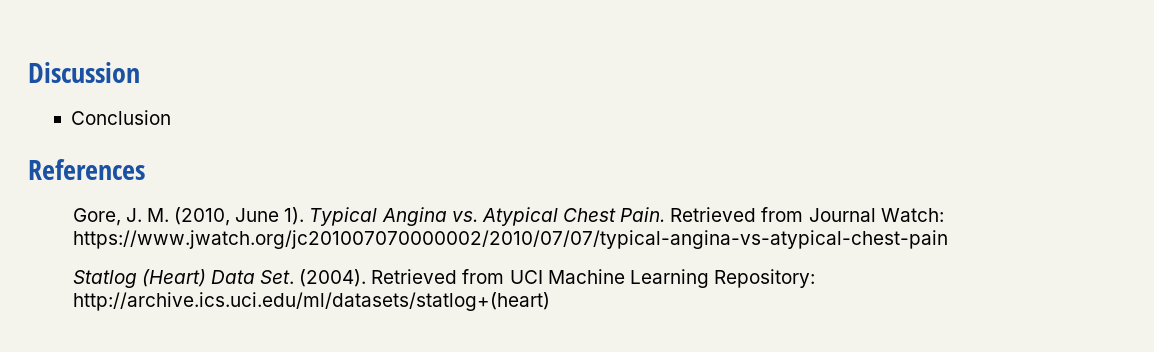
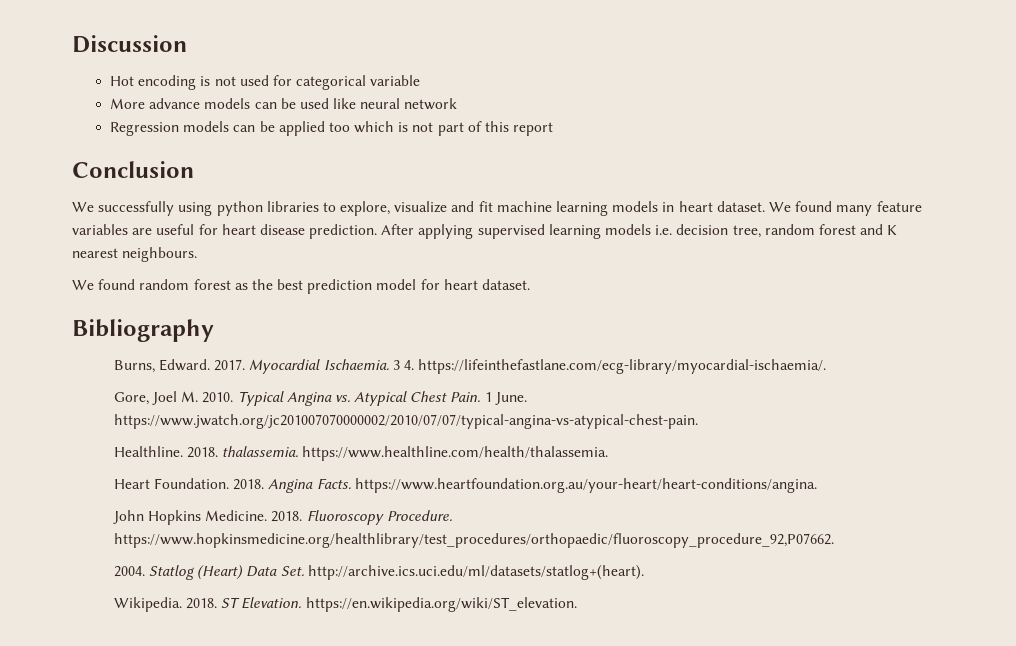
+ Hot encoding is not used for categorical variable
+ More advance models can be used like neural network
+ Regression models can be applied too which is not part of this report
  Conclusion
- References
- Gore, J. M. (2010, June 1).
+ We successfully using python libraries to explore, visualize and fit machine learning models in heart dataset. We found many feature variables are useful for heart disease prediction. After applying supervised learning models i.e. decision tree, random forest and K nearest neighbours.
+ We found random forest as the best prediction model for heart dataset.
+ Bibliography
+ Burns, Edward. 2017. Myocardial Ischaemia. 3 4. https://lifeinthefastlane.com/ecg-library/myocardial-ischaemia/.
+ Gore, Joel M. 2010.
- Retrieved from Journal Watch: https://www.jwatch.org/jc201007070000002/2010/07/07/typical-angina-vs-atypical-chest-pain
- Statlog (Heart) Data Set. (2004). Retrieved from UCI Machine Learning Repository: http://archive.ics.uci.edu/ml/datasets/statlog+(heart)
+ 1 June. https://www.jwatch.org/jc201007070000002/2010/07/07/typical-angina-vs-atypical-chest-pain.
+ Healthline. 2018. thalassemia. https://www.healthline.com/health/thalassemia.
+ Heart Foundation. 2018. Angina Facts. https://www.heartfoundation.org.au/your-heart/heart-conditions/angina.
+ John Hopkins Medicine. 2018. Fluoroscopy Procedure. https://www.hopkinsmedicine.org/healthlibrary/test_procedures/orthopaedic/fluoroscopy_procedure_92,P07662.
+ 2004. Statlog (Heart) Data Set. http://archive.ics.uci.edu/ml/datasets/statlog+(heart).
+ Wikipedia. 2018. ST Elevation. https://en.wikipedia.org/wiki/ST_elevation.

